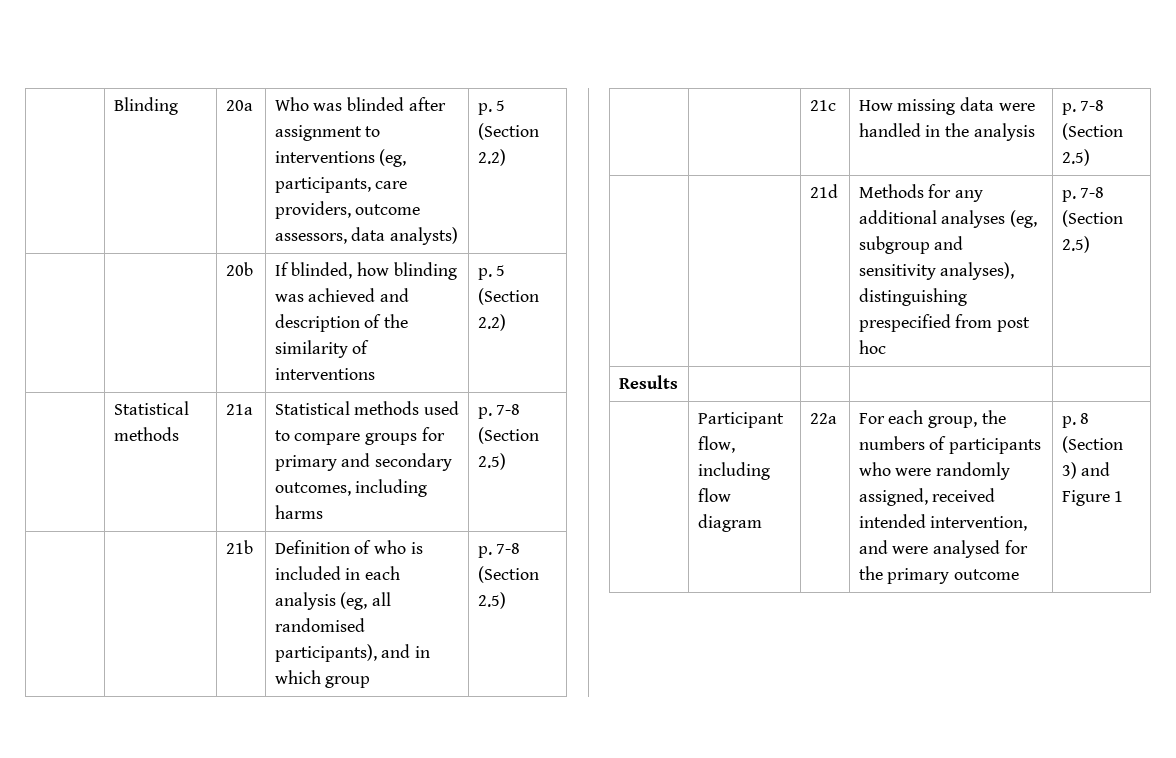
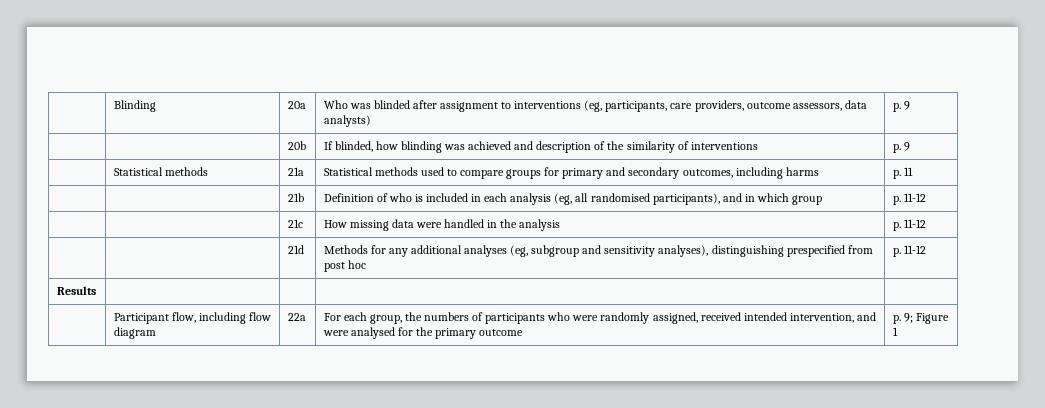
- | Blinding | 20a | Who was blinded after assignment to interventions (eg, participants, care providers, outcome assessors, data analysts) | p. 5 (Section 2.2)
+ | Blinding | 20a | Who was blinded after assignment to interventions (eg, participants, care providers, outcome assessors, data analysts) | p. 9
- | | 20b | If blinded, how blinding was achieved and description of the similarity of interventions | p. 5 (Section 2.2)
+ | | 20b | If blinded, how blinding was achieved and description of the similarity of interventions | p. 9
- | Statistical methods | 21a | Statistical methods used to compare groups for primary and secondary outcomes, including harms | p. 7-8 (Section 2.5)
+ | Statistical methods | 21a | Statistical methods used to compare groups for primary and secondary outcomes, including harms | p. 11
- | | 21b | Definition of who is included in each analysis (eg, all randomised participants), and in which group | p. 7-8 (Section 2.5)
+ | | 21b | Definition of who is included in each analysis (eg, all randomised participants), and in which group | p. 11-12
- | | 21c | How missing data were handled in the analysis | p. 7-8 (Section 2.5)
+ | | 21c | How missing data were handled in the analysis | p. 11-12
- | | 21d | Methods for any additional analyses (eg, subgroup and sensitivity analyses), distinguishing prespecified from post hoc | p. 7-8 (Section 2.5)
+ | | 21d | Methods for any additional analyses (eg, subgroup and sensitivity analyses), distinguishing prespecified from post hoc | p. 11-12
- | Participant flow, including flow diagram | 22a | For each group, the numbers of participants who were randomly assigned, received intended intervention, and were analysed for the primary outcome | p. 8 (Section 3) and Figure 1
+ | Participant flow, including flow diagram | 22a | For each group, the numbers of participants who were randomly assigned, received intended intervention, and were analysed for the primary outcome | p. 9; Figure 1

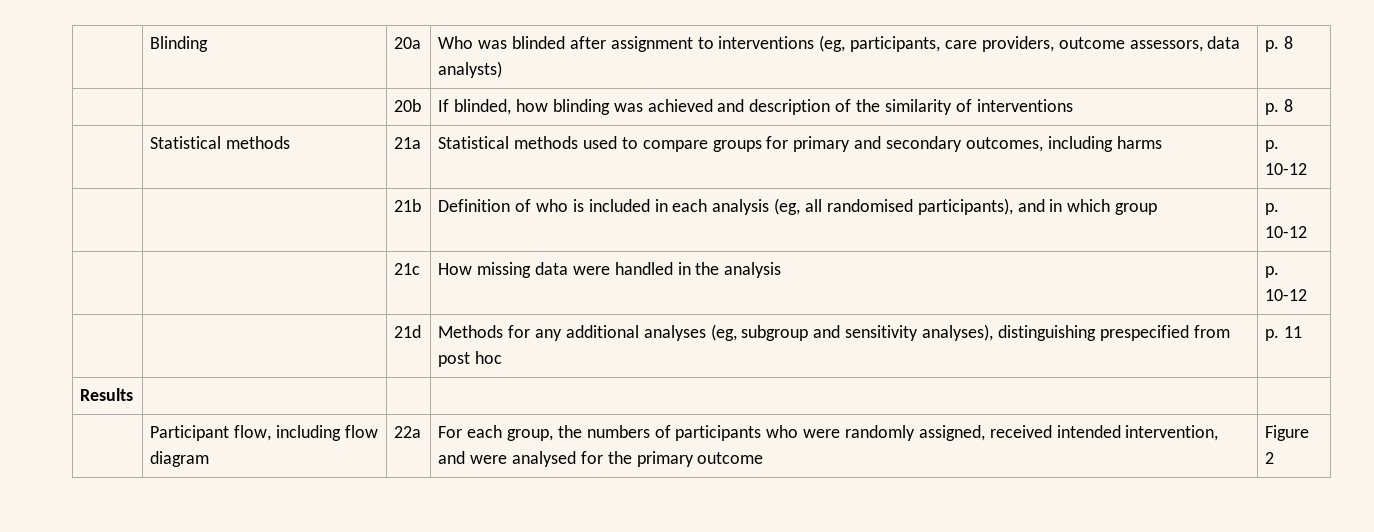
- | Blinding | 20a | Who was blinded after assignment to interventions (eg, participants, care providers, outcome assessors, data analysts) | p. 9
+ | Blinding | 20a | Who was blinded after assignment to interventions (eg, participants, care providers, outcome assessors, data analysts) | p. 8
- | | 20b | If blinded, how blinding was achieved and description of the similarity of interventions | p. 9
+ | | 20b | If blinded, how blinding was achieved and description of the similarity of interventions | p. 8
- | Statistical methods | 21a | Statistical methods used to compare groups for primary and secondary outcomes, including harms | p. 11
+ | Statistical methods | 21a | Statistical methods used to compare groups for primary and secondary outcomes, including harms | p. 10-12
- | | 21b | Definition of who is included in each analysis (eg, all randomised participants), and in which group | p. 11-12
+ | | 21b | Definition of who is included in each analysis (eg, all randomised participants), and in which group | p. 10-12
- | | 21c | How missing data were handled in the analysis | p. 11-12
+ | | 21c | How missing data were handled in the analysis | p. 10-12
- | | 21d | Methods for any additional analyses (eg, subgroup and sensitivity analyses), distinguishing prespecified from post hoc | p. 11-12
+ | | 21d | Methods for any additional analyses (eg, subgroup and sensitivity analyses), distinguishing prespecified from post hoc | p. 11
- | Participant flow, including flow diagram | 22a | For each group, the numbers of participants who were randomly assigned, received intended intervention, and were analysed for the primary outcome | p. 9; Figure 1
+ | Participant flow, including flow diagram | 22a | For each group, the numbers of participants who were randomly assigned, received intended intervention, and were analysed for the primary outcome | Figure 2

